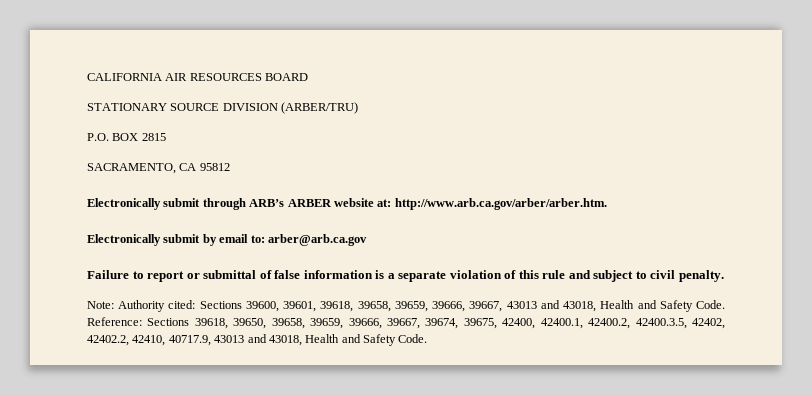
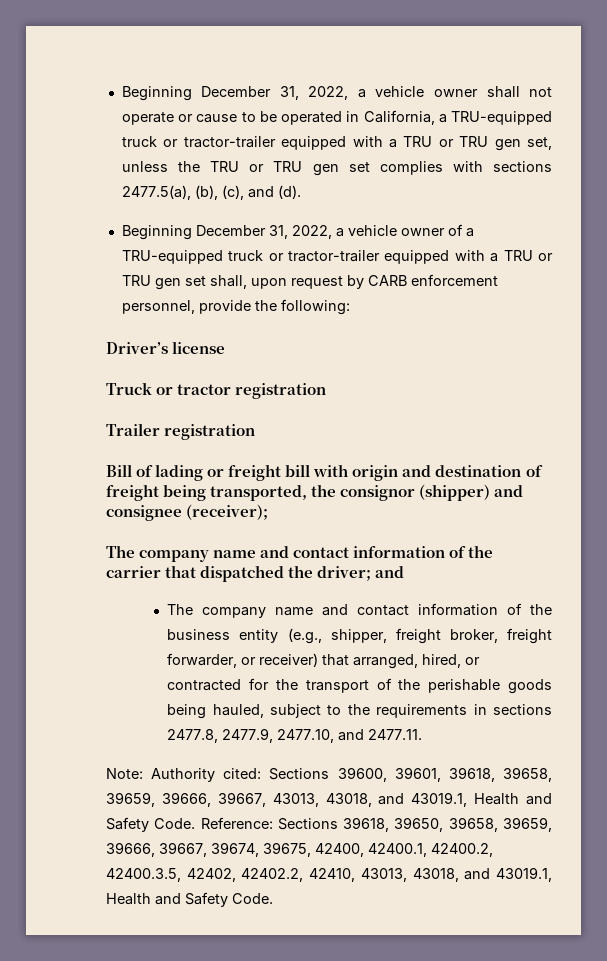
- CALIFORNIA AIR RESOURCES BOARD
- STATIONARY SOURCE DIVISION (ARBER/TRU)
- P.O. BOX 2815
- SACRAMENTO, CA 95812
- Electronically submit through ARB’s ARBER website at: http://www.arb.ca.gov/arber/arber.htm.
- Electronically submit by email to: arber@arb.ca.gov
- Failure to report or submittal of false information is a separate violation of this rule and subject to civil penalty.
+ Beginning December 31, 2022, a vehicle owner shall not operate or cause to be operated in California, a TRU-equipped truck or tractor-trailer equipped with a TRU or TRU gen set, unless the TRU or TRU gen set complies with sections 2477.5(a), (b), (c), and (d).
+ Beginning December 31, 2022, a vehicle owner of a TRU-equipped truck or tractor-trailer equipped with a TRU or TRU gen set shall, upon request by CARB enforcement personnel, provide the following:
+ Driver’s license
+ Truck or tractor registration
+ Trailer registration
+ Bill of lading or freight bill with origin and destination of freight being transported, the consignor (shipper) and consignee (receiver);
+ The company name and contact information of the carrier that dispatched the driver; and
+ The company name and contact information of the business entity (e.g., shipper, freight broker, freight forwarder, or receiver) that arranged, hired, or contracted for the transport of the perishable goods being hauled, subject to the requirements in sections 2477.8, 2477.9, 2477.10, and 2477.11.
- Note: Authority cited: Sections 39600, 39601, 39618, 39658, 39659, 39666, 39667, 43013 and 43018, Health and Safety Code.
+ Note: Authority cited: Sections 39600, 39601, 39618, 39658, 39659, 39666, 39667, 43013, 43018, and 43019.1, Health and Safety Code.
- Reference: Sections 39618, 39650, 39658, 39659, 39666, 39667, 39674, 39675, 42400, 42400.1, 42400.2, 42400.3.5, 42402, 42402.2, 42410, 40717.9, 43013 and 43018, Health and Safety Code.
+ Reference: Sections 39618, 39650, 39658, 39659, 39666, 39667, 39674, 39675, 42400, 42400.1, 42400.2, 42400.3.5, 42402, 42402.2, 42410, 43013, 43018, and 43019.1, Health and Safety Code.

